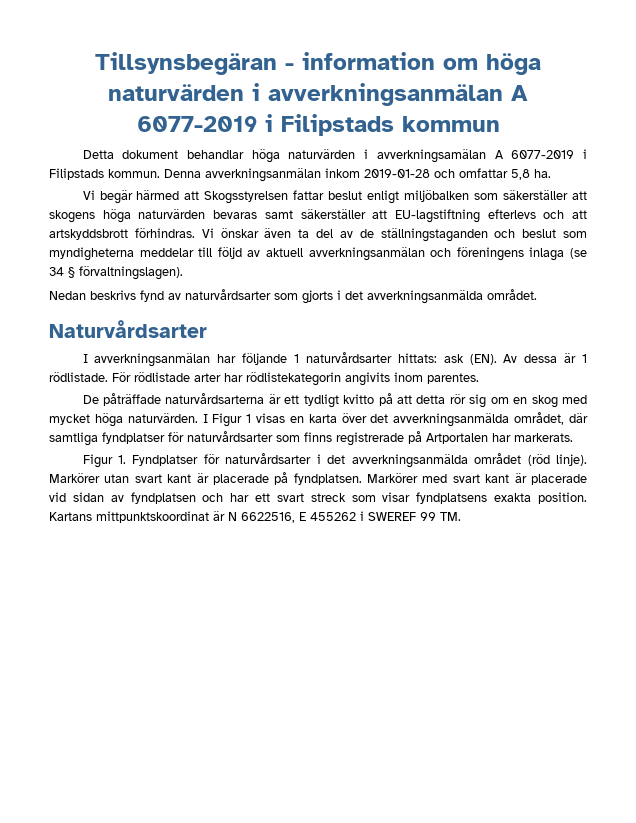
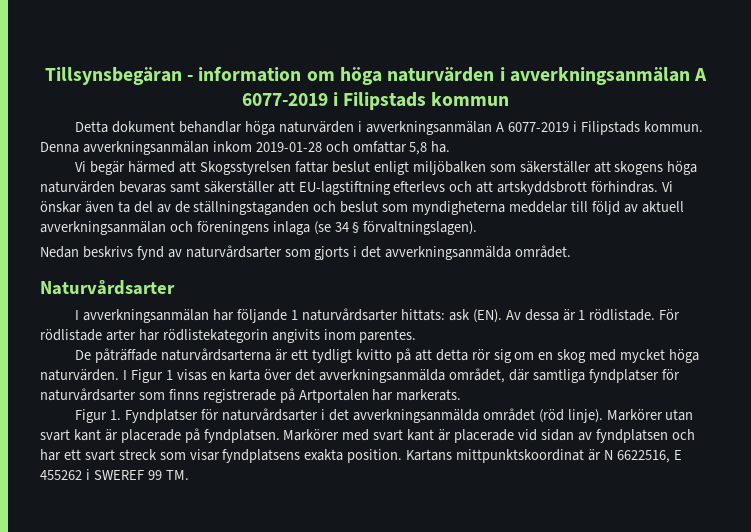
- Detta dokument behandlar höga naturvärden i avverkningsamälan A 6077-2019 i Filipstads kommun.
+ Detta dokument behandlar höga naturvärden i avverkningsanmälan A 6077-2019 i Filipstads kommun.

